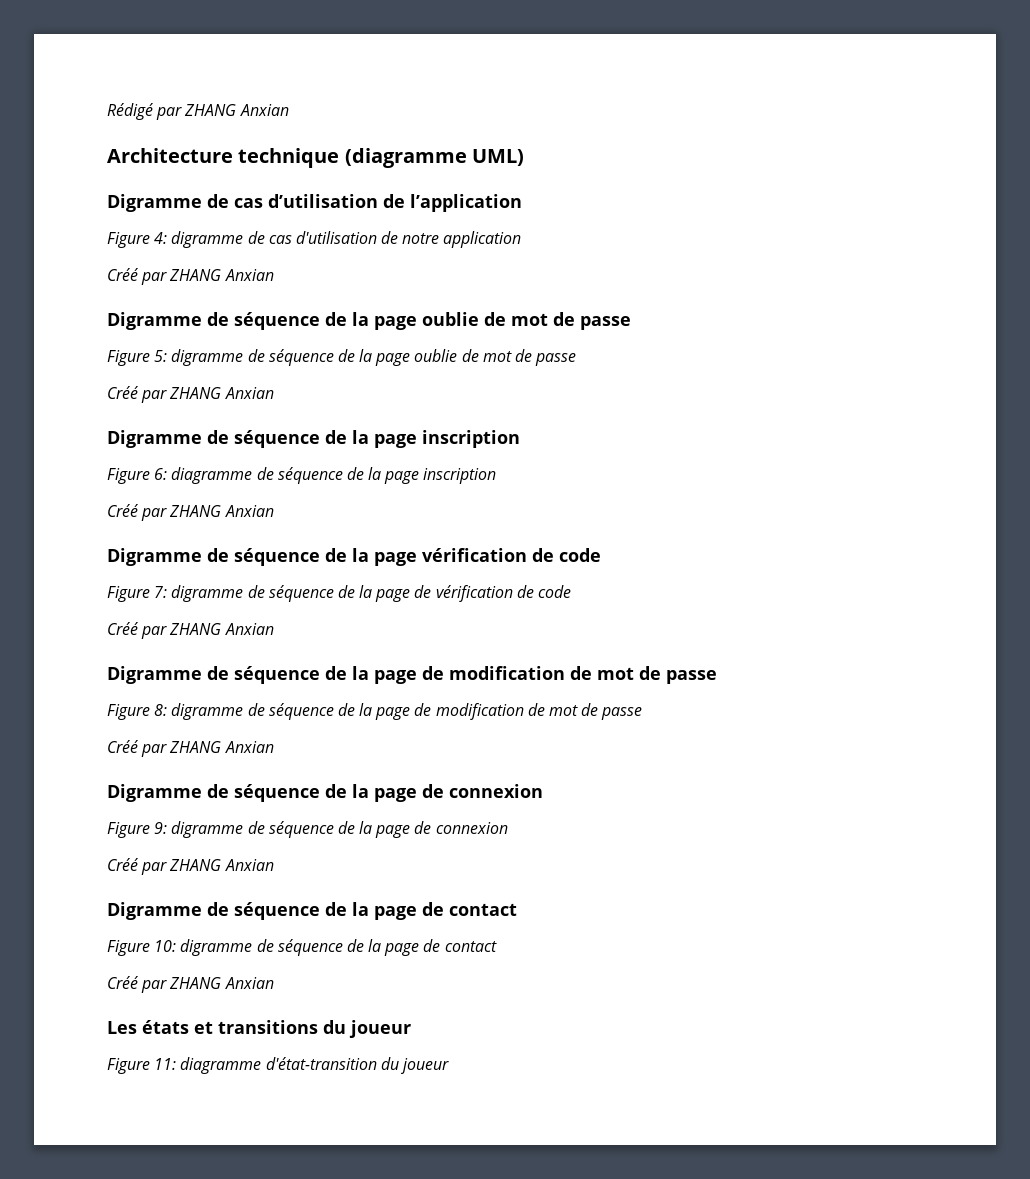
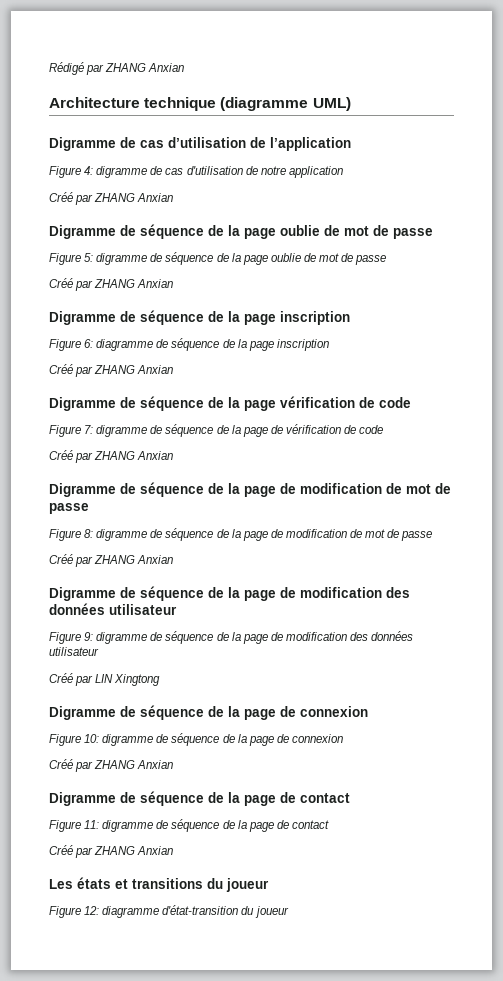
+ Digramme de séquence de la page de modification des données utilisateur
+ Figure 9: digramme de séquence de la page de modification des données utilisateur
+ Créé par LIN Xingtong
- Figure 9: digramme de séquence de la page de connexion
+ Figure 10: digramme de séquence de la page de connexion
- Figure 10: digramme de séquence de la page de contact
+ Figure 11: digramme de séquence de la page de contact
- Figure 11: diagramme d'état-transition du joueur
+ Figure 12: diagramme d'état-transition du joueur

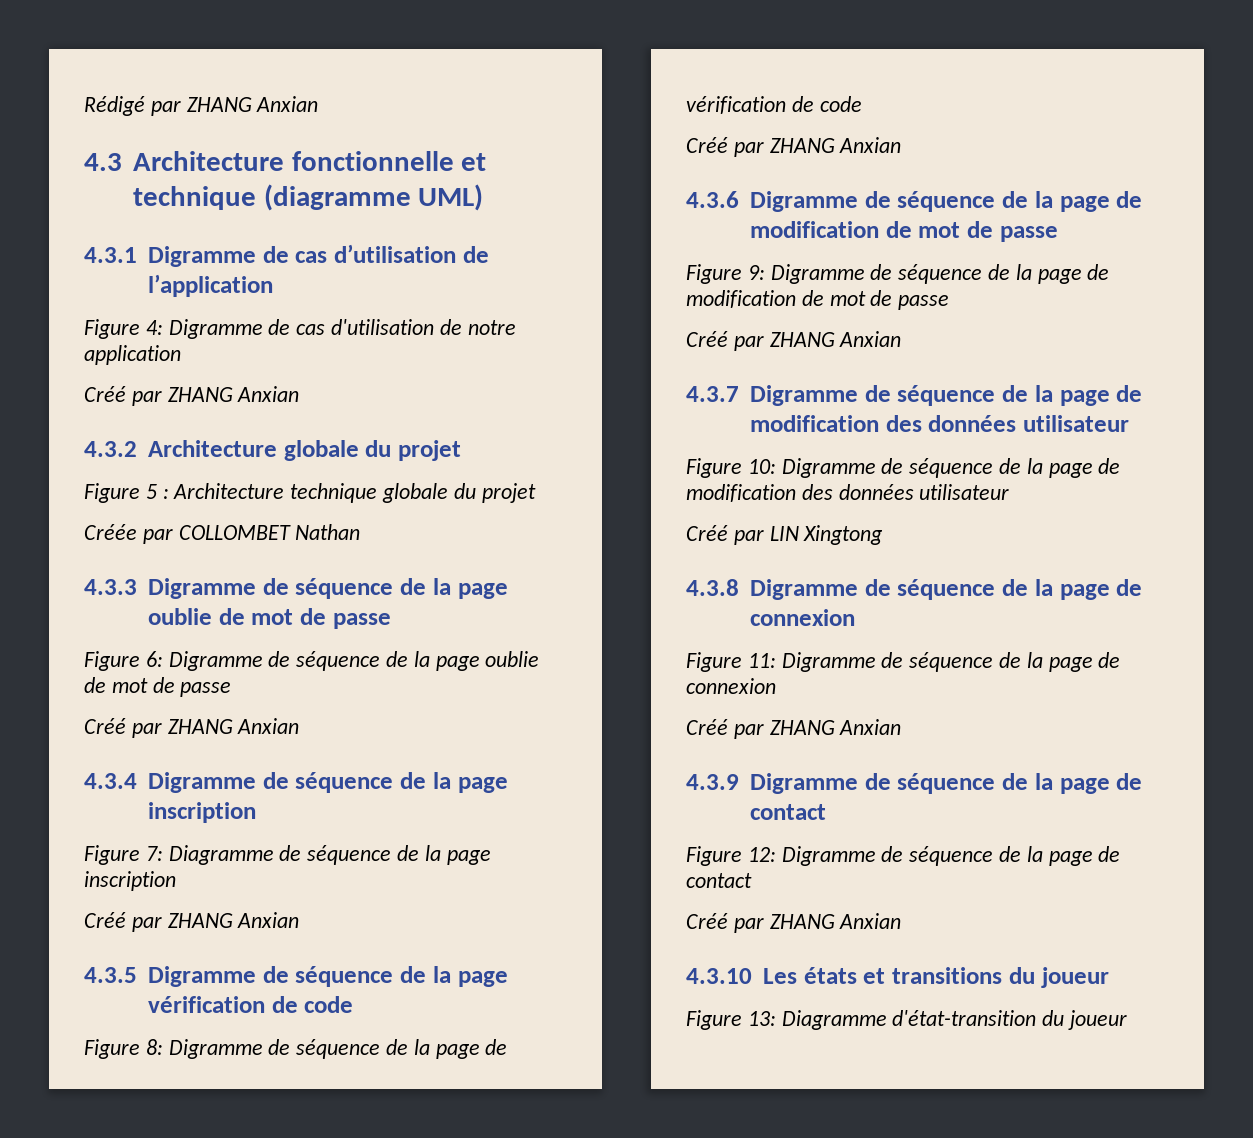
- Architecture technique (diagramme UML)
+ 4.3 Architecture fonctionnelle et technique (diagramme UML)
- Digramme de cas d’utilisation de l’application
+ 4.3.1 Digramme de cas d’utilisation de l’application
- Figure 4: digramme de cas d'utilisation de notre application
+ Figure 4: Digramme de cas d'utilisation de notre application
- Digramme de séquence de la page oublie de mot de passe
+ 4.3.2 Architecture globale du projet
+ Figure 5 : Architecture technique globale du projet
+ Créée par COLLOMBET Nathan
+ 4.3.3 Digramme de séquence de la page oublie de mot de passe
- Figure 5: digramme de séquence de la page oublie de mot de passe
+ Figure 6: Digramme de séquence de la page oublie de mot de passe
- Digramme de séquence de la page inscription
+ 4.3.4 Digramme de séquence de la page inscription
- Figure 6: diagramme de séquence de la page inscription
+ Figure 7: Diagramme de séquence de la page inscription
- Digramme de séquence de la page vérification de code
+ 4.3.5 Digramme de séquence de la page vérification de code
- Figure 7: digramme de séquence de la page de vérification de code
+ Figure 8: Digramme de séquence de la page de vérification de code
- Digramme de séquence de la page de modification de mot de passe
+ 4.3.6 Digramme de séquence de la page de modification de mot de passe
- Figure 8: digramme de séquence de la page de modification de mot de passe
+ Figure 9: Digramme de séquence de la page de modification de mot de passe
- Digramme de séquence de la page de modification des données utilisateur
+ 4.3.7 Digramme de séquence de la page de modification des données utilisateur
- Figure 9: digramme de séquence de la page de modification des données utilisateur
+ Figure 10: Digramme de séquence de la page de modification des données utilisateur
- Digramme de séquence de la page de connexion
+ 4.3.8 Digramme de séquence de la page de connexion
- Figure 10: digramme de séquence de la page de connexion
+ Figure 11: Digramme de séquence de la page de connexion
- Digramme de séquence de la page de contact
+ 4.3.9 Digramme de séquence de la page de contact
- Figure 11: digramme de séquence de la page de contact
+ Figure 12: Digramme de séquence de la page de contact
- Les états et transitions du joueur
+ 4.3.10 Les états et transitions du joueur
- Figure 12: diagramme d'état-transition du joueur
+ Figure 13: Diagramme d'état-transition du joueur

